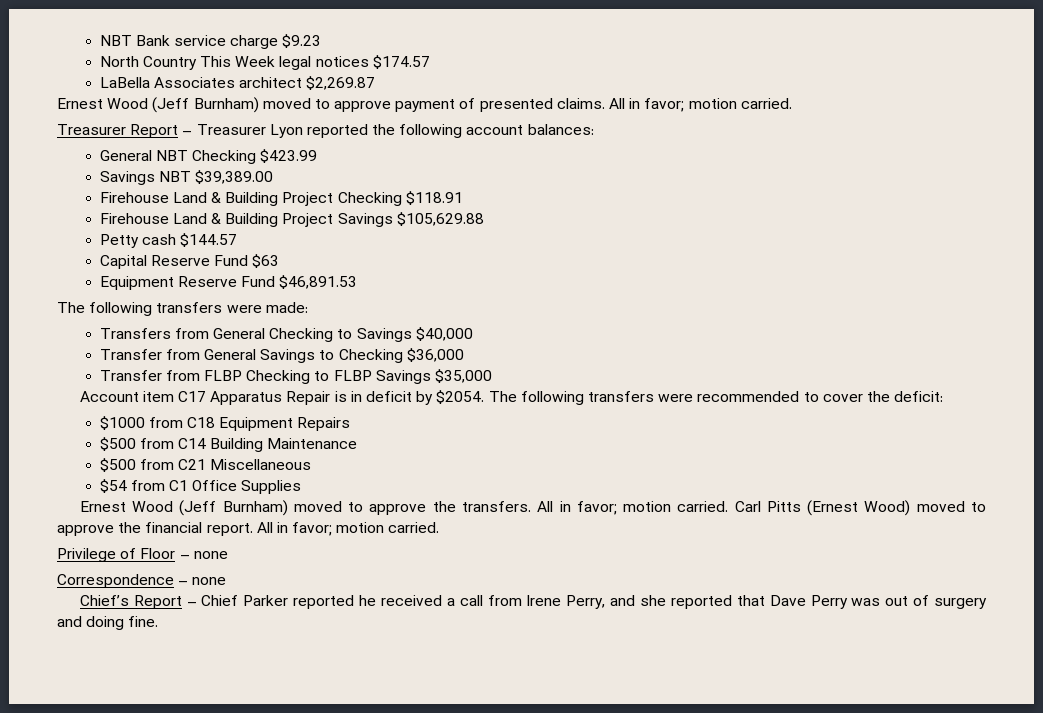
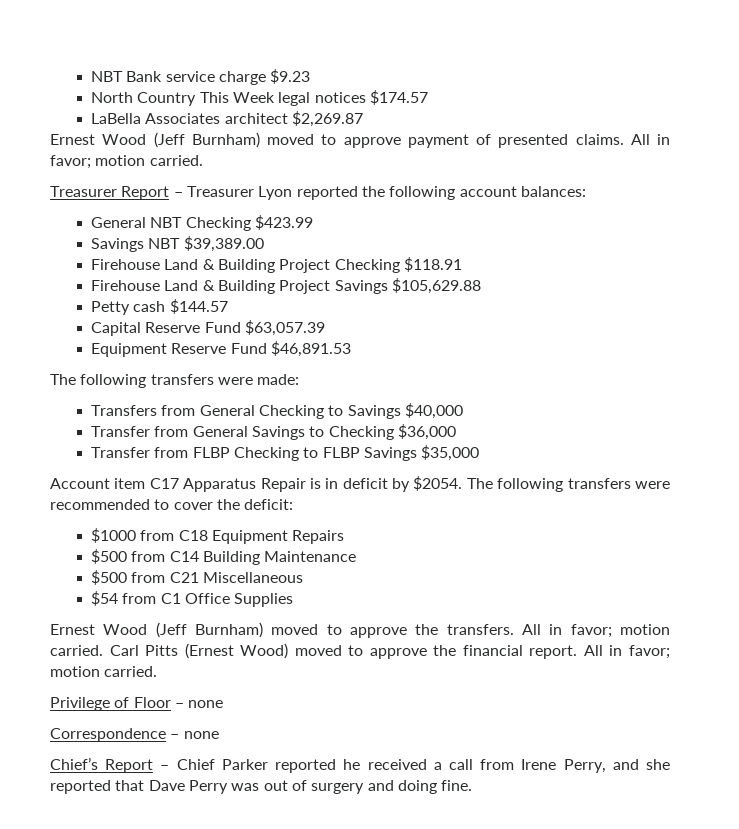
- Capital Reserve Fund $63
+ Capital Reserve Fund $63,057.39

